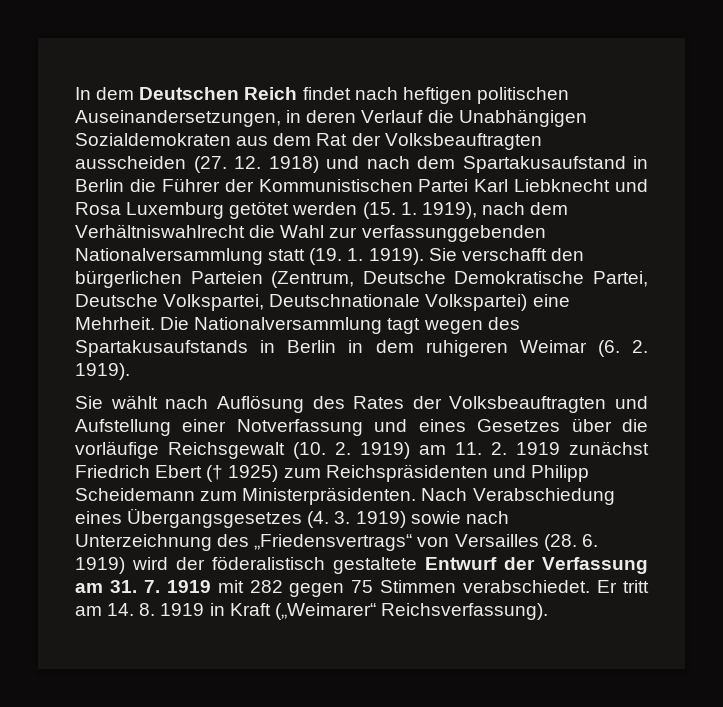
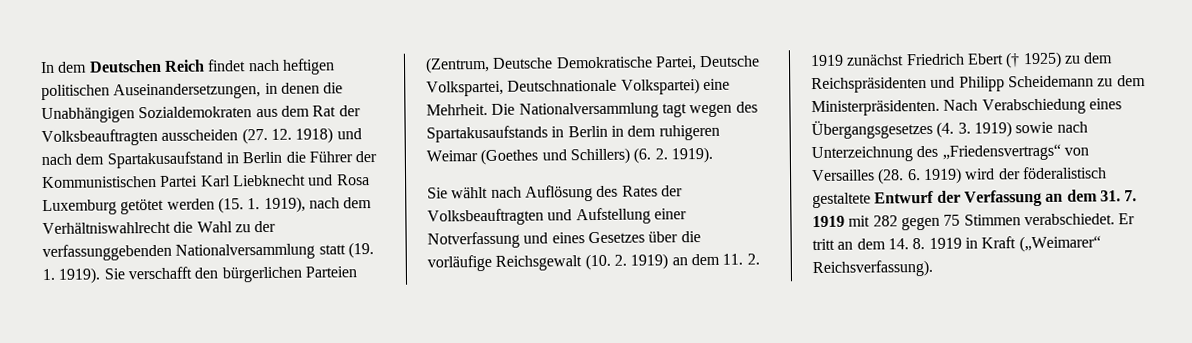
- In dem Deutschen Reich findet nach heftigen politischen Auseinandersetzungen, in deren Verlauf die Unabhängigen Sozialdemokraten aus dem Rat der Volksbeauftragten ausscheiden (27. 12. 1918) und nach dem Spartakusaufstand in Berlin die Führer der Kommunistischen Partei Karl Liebknecht und Rosa Luxemburg getötet werden (15. 1. 1919), nach dem Verhältniswahlrecht die Wahl zur verfassunggebenden Nationalversammlung statt (19. 1. 1919).
+ In dem Deutschen Reich findet nach heftigen politischen Auseinandersetzungen, in denen die Unabhängigen Sozialdemokraten aus dem Rat der Volksbeauftragten ausscheiden (27. 12. 1918) und nach dem Spartakusaufstand in Berlin die Führer der Kommunistischen Partei Karl Liebknecht und Rosa Luxemburg getötet werden (15. 1. 1919), nach dem Verhältniswahlrecht die Wahl zu der verfassunggebenden Nationalversammlung statt (19. 1. 1919).
- Die Nationalversammlung tagt wegen des Spartakusaufstands in Berlin in dem ruhigeren Weimar (6. 2. 1919).
+ Die Nationalversammlung tagt wegen des Spartakusaufstands in Berlin in dem ruhigeren Weimar (Goethes und Schillers) (6. 2. 1919).
- Sie wählt nach Auflösung des Rates der Volksbeauftragten und Aufstellung einer Notverfassung und eines Gesetzes über die vorläufige Reichsgewalt (10. 2. 1919) am 11. 2. 1919 zunächst Friedrich Ebert († 1925) zum Reichspräsidenten und Philipp Scheidemann zum Ministerpräsidenten.
+ Sie wählt nach Auflösung des Rates der Volksbeauftragten und Aufstellung einer Notverfassung und eines Gesetzes über die vorläufige Reichsgewalt (10. 2. 1919) an dem 11. 2. 1919 zunächst Friedrich Ebert († 1925) zu dem Reichspräsidenten und Philipp Scheidemann zu dem Ministerpräsidenten.
- Nach Verabschiedung eines Übergangsgesetzes (4. 3. 1919) sowie nach Unterzeichnung des „Friedensvertrags“ von Versailles (28. 6. 1919) wird der föderalistisch gestaltete Entwurf der Verfassung am 31. 7. 1919 mit 282 gegen 75 Stimmen verabschiedet.
+ Nach Verabschiedung eines Übergangsgesetzes (4. 3. 1919) sowie nach Unterzeichnung des „Friedensvertrags“ von Versailles (28. 6. 1919) wird der föderalistisch gestaltete Entwurf der Verfassung an dem 31. 7. 1919 mit 282 gegen 75 Stimmen verabschiedet.
- Er tritt am 14. 8. 1919 in Kraft („Weimarer“ Reichsverfassung).
+ Er tritt an dem 14. 8. 1919 in Kraft („Weimarer“ Reichsverfassung).

